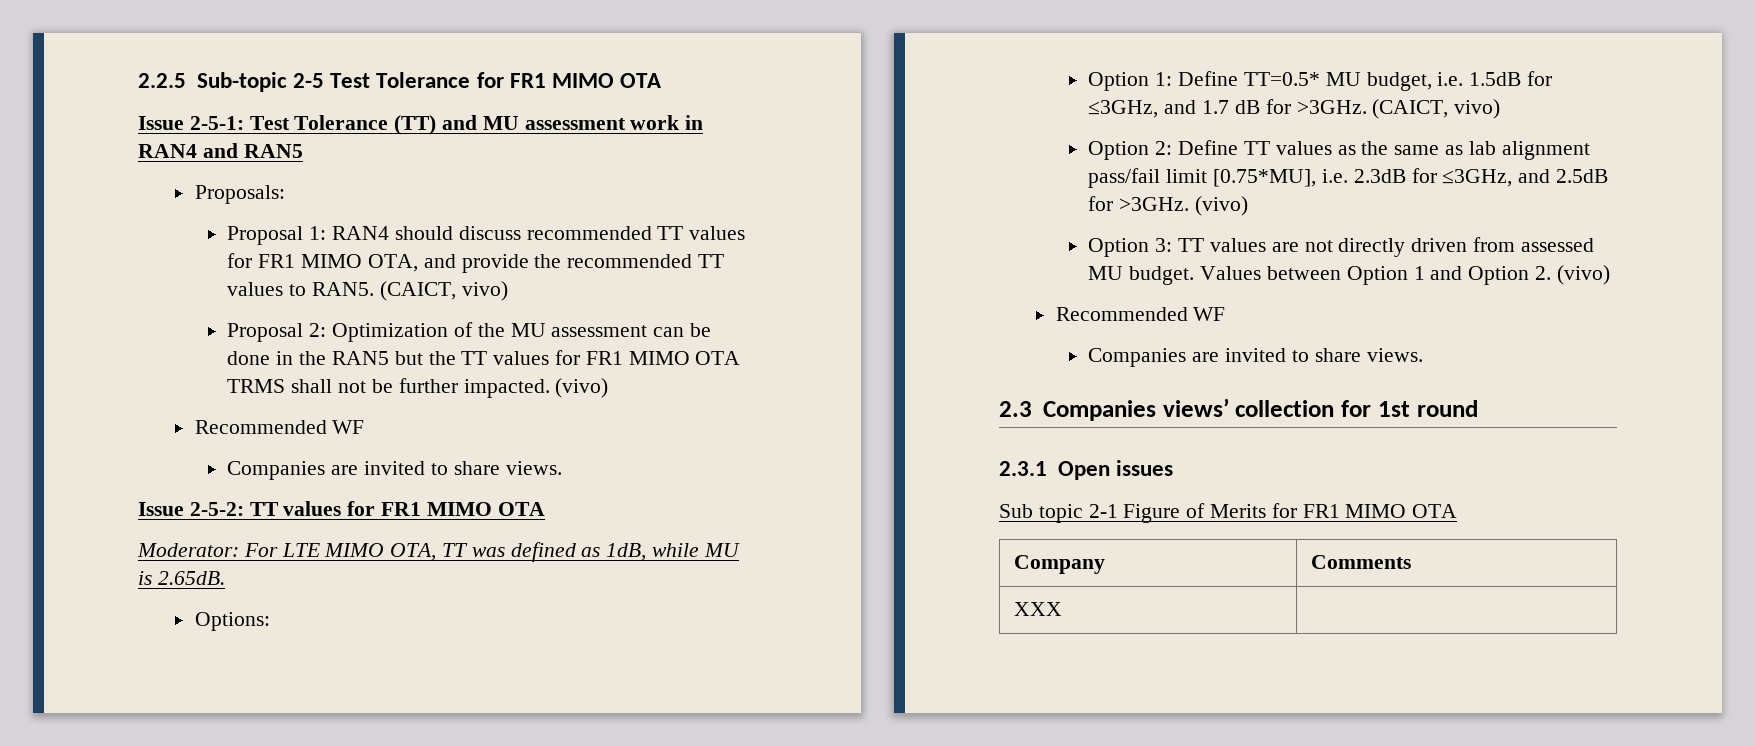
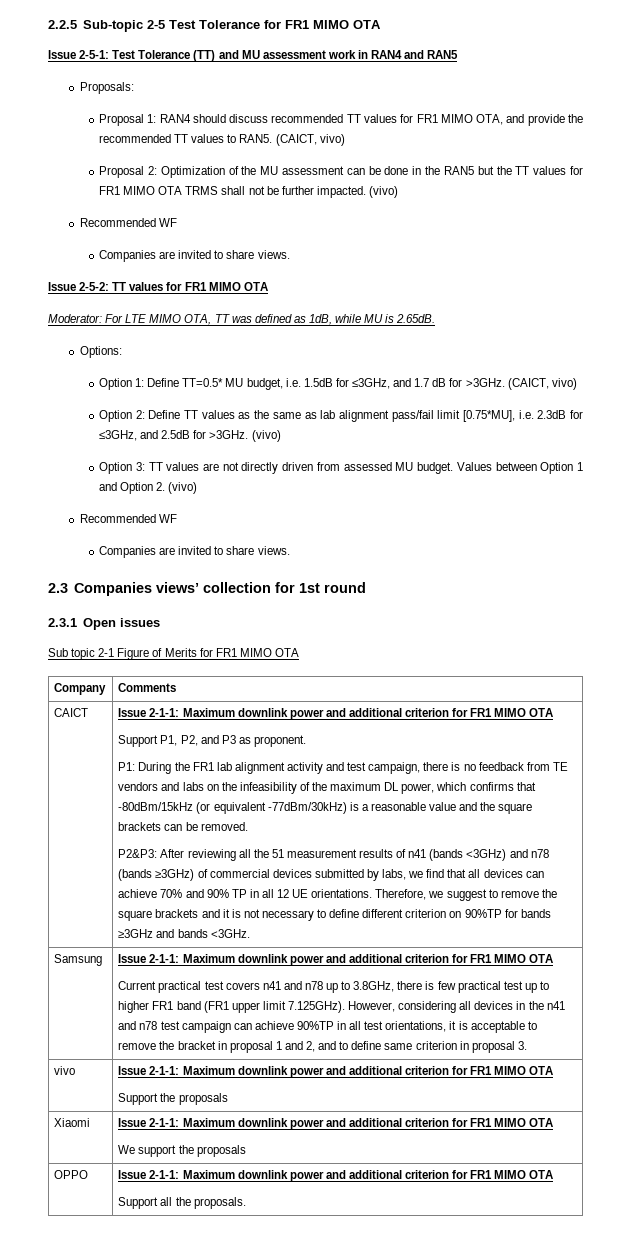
- XXX
+ CAICT | Issue 2-1-1: Maximum downlink power and additional criterion for FR1 MIMO OTA
+ Support P1, P2, and P3 as proponent.
+ P1: During the FR1 lab alignment activity and test campaign, there is no feedback from TE vendors and labs on the infeasibility of the maximum DL power, which confirms that -80dBm/15kHz (or equivalent -77dBm/30kHz) is a reasonable value and the square brackets can be removed.
+ P2&P3: After reviewing all the 51 measurement results of n41 (bands <3GHz) and n78 (bands ≥3GHz) of commercial devices submitted by labs, we find that all devices can achieve 70% and 90% TP in all 12 UE orientations. Therefore, we suggest to remove the square brackets and it is not necessary to define different criterion on 90%TP for bands ≥3GHz and bands <3GHz.
+ Samsung | Issue 2-1-1: Maximum downlink power and additional criterion for FR1 MIMO OTA
+ Current practical test covers n41 and n78 up to 3.8GHz, there is few practical test up to higher FR1 band (FR1 upper limit 7.125GHz). However, considering all devices in the n41 and n78 test campaign can achieve 90%TP in all test orientations, it is acceptable to remove the bracket in proposal 1 and 2, and to define same criterion in proposal 3.
+ vivo | Issue 2-1-1: Maximum downlink power and additional criterion for FR1 MIMO OTA
+ Support the proposals
+ Xiaomi | Issue 2-1-1: Maximum downlink power and additional criterion for FR1 MIMO OTA
+ We support the proposals
+ OPPO | Issue 2-1-1: Maximum downlink power and additional criterion for FR1 MIMO OTA
+ Support all the proposals.

